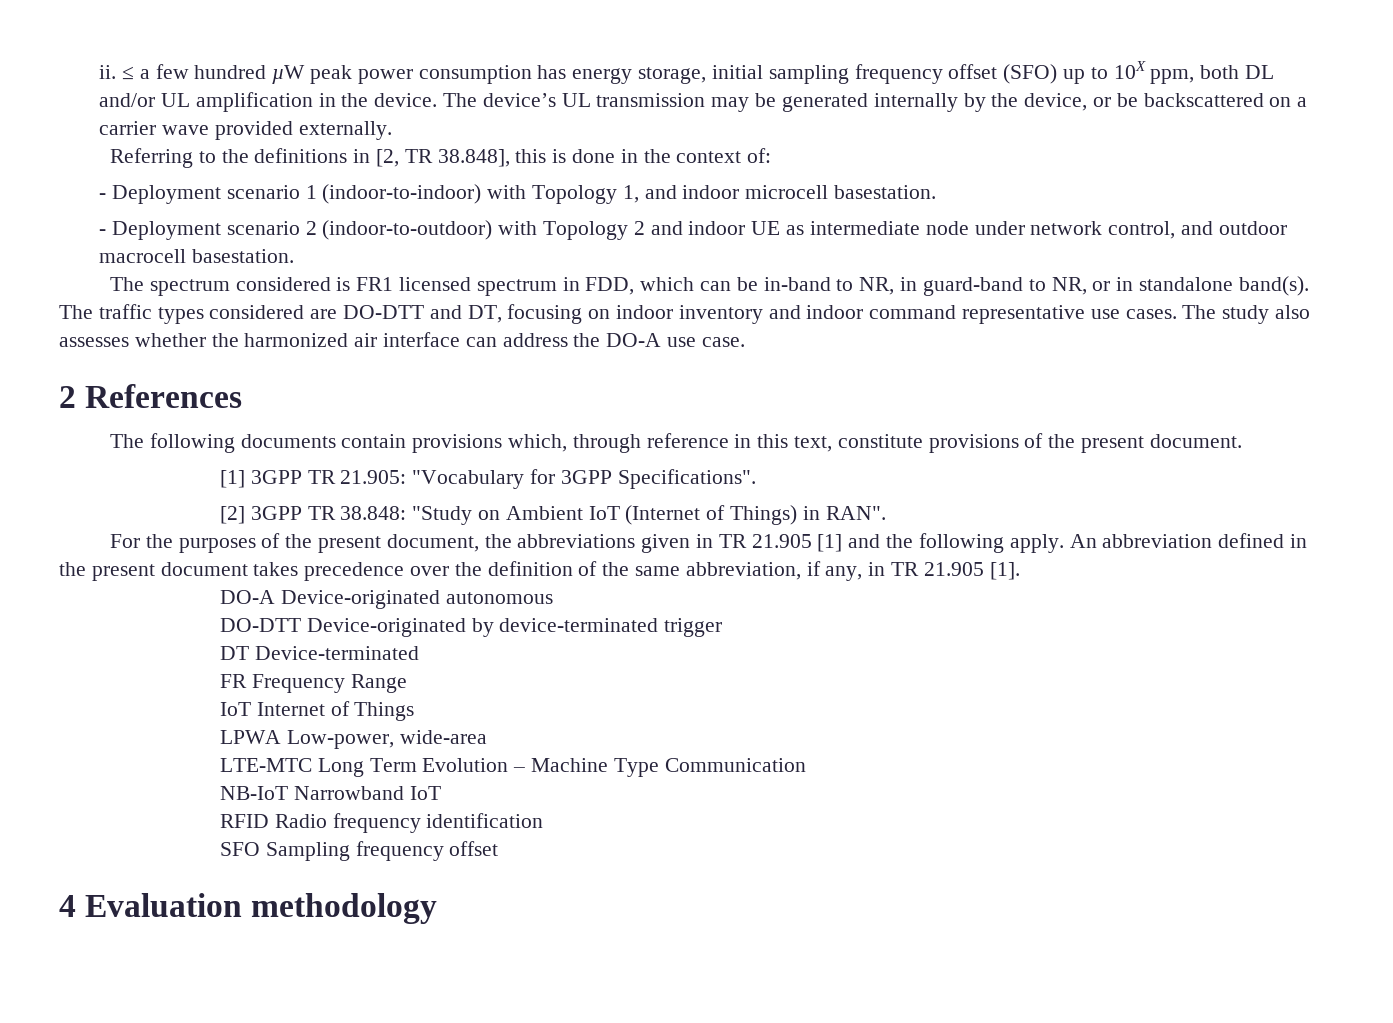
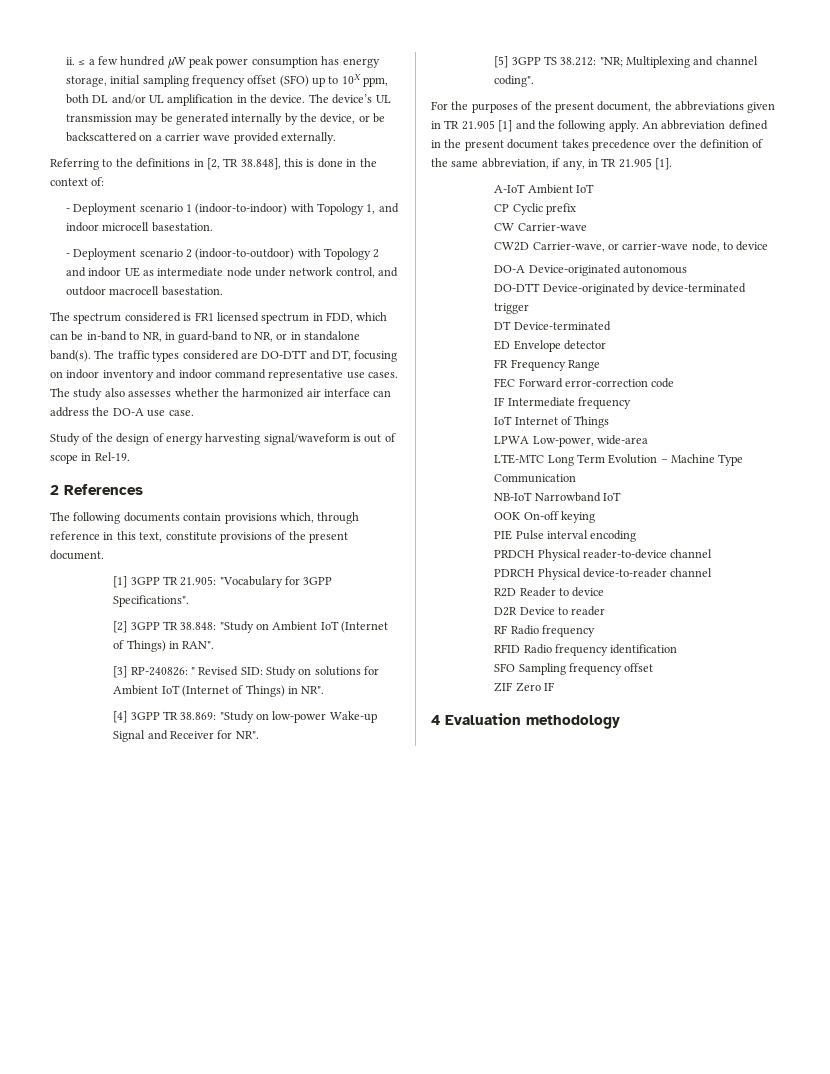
+ Study of the design of energy harvesting signal/waveform is out of scope in Rel-19.
+ [3] RP-240826: " Revised SID: Study on solutions for Ambient IoT (Internet of Things) in NR".
+ [4] 3GPP TR 38.869: "Study on low-power Wake-up Signal and Receiver for NR".
+ [5] 3GPP TS 38.212: "NR; Multiplexing and channel coding".
+ A-IoT Ambient IoT
+ CP Cyclic prefix
+ CW Carrier-wave
+ CW2D Carrier-wave, or carrier-wave node, to device
+ ED Envelope detector
+ FEC Forward error-correction code
+ IF Intermediate frequency
+ OOK On-off keying
+ PIE Pulse interval encoding
+ PRDCH Physical reader-to-device channel
+ PDRCH Physical device-to-reader channel
+ R2D Reader to device
+ D2R Device to reader
+ RF Radio frequency
+ ZIF Zero IF

